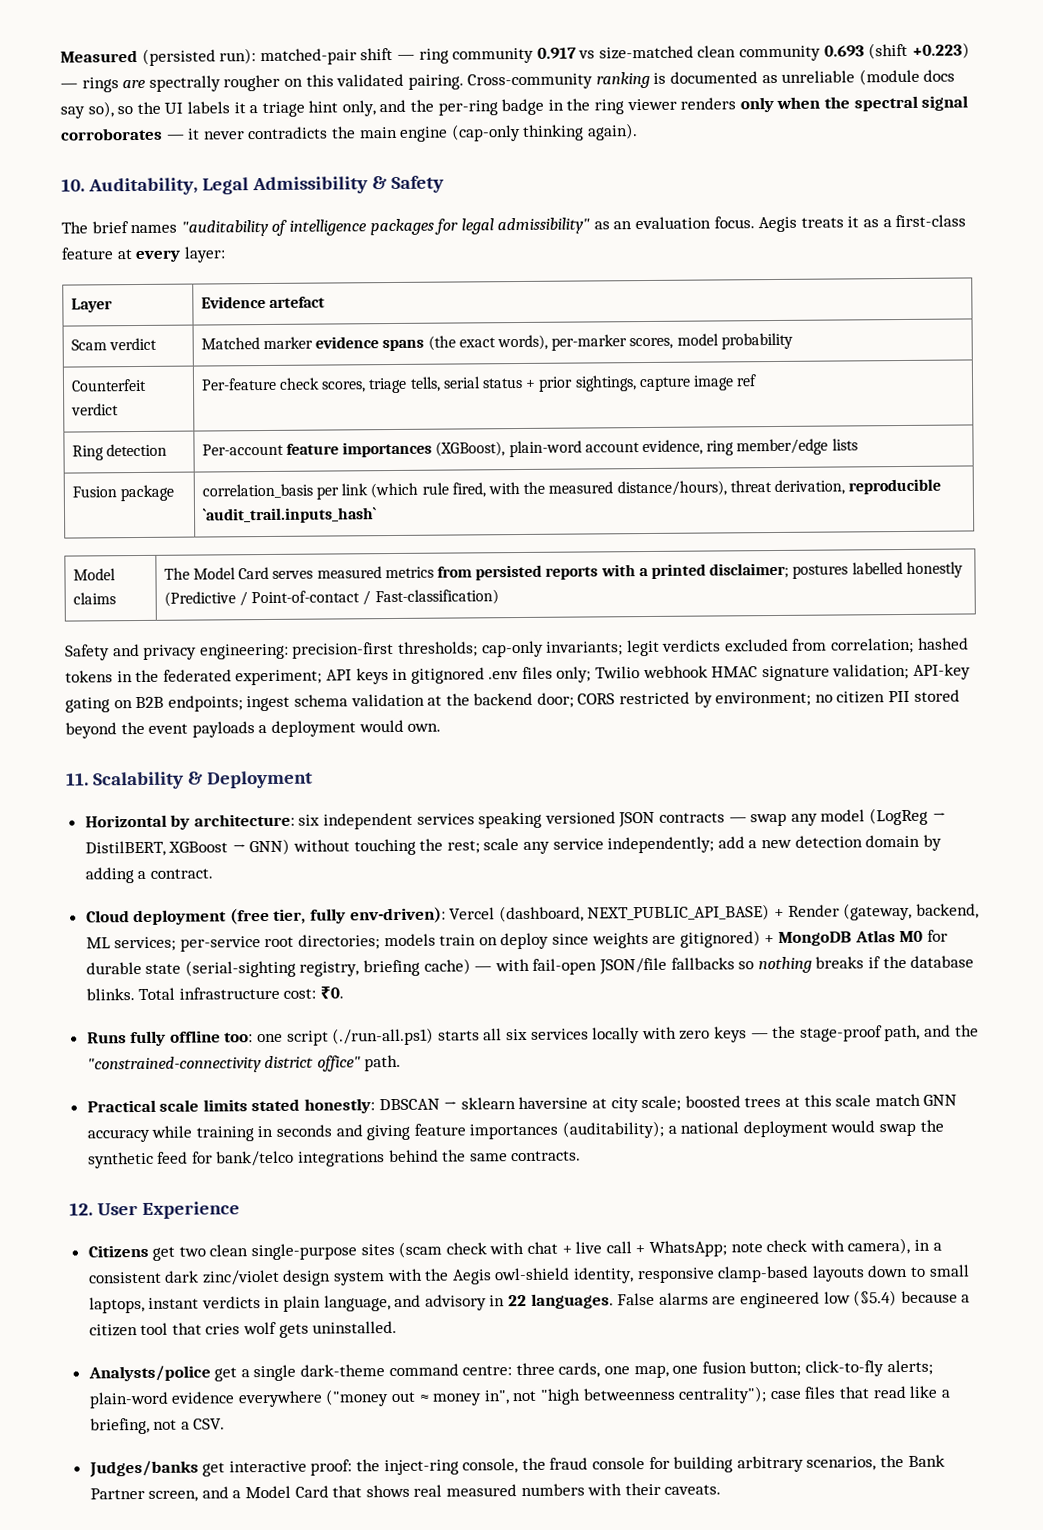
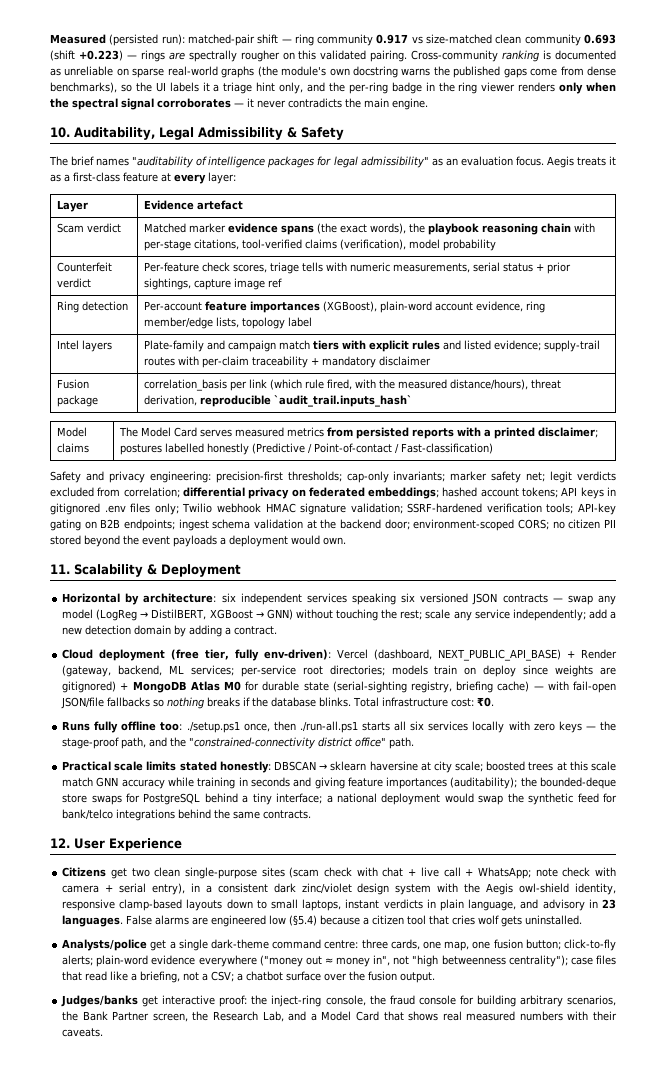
- Cross-community ranking is documented as unreliable (module docs say so), so the UI labels it a triage hint only, and the per-ring badge in the ring viewer renders only when the spectral signal corroborates — it never contradicts the main engine (cap-only thinking again).
+ Cross-community ranking is documented as unreliable on sparse real-world graphs (the module's own docstring warns the published gaps come from dense benchmarks), so the UI labels it a triage hint only, and the per-ring badge in the ring viewer renders only when the spectral signal corroborates — it never contradicts the main engine.
- Scam verdict | Matched marker evidence spans (the exact words), per-marker scores, model probability
+ Scam verdict | Matched marker evidence spans (the exact words), the playbook reasoning chain with per-stage citations, tool-verified claims (verification), model probability
- Counterfeit verdict | Per-feature check scores, triage tells, serial status + prior sightings, capture image ref
+ Counterfeit verdict | Per-feature check scores, triage tells with numeric measurements, serial status + prior sightings, capture image ref
- Ring detection | Per-account feature importances (XGBoost), plain-word account evidence, ring member/edge lists
+ Ring detection | Per-account feature importances (XGBoost), plain-word account evidence, ring member/edge lists, topology label
+ Intel layers | Plate-family and campaign match tiers with explicit rules and listed evidence; supply-trail routes with per-claim traceability + mandatory disclaimer
- Safety and privacy engineering: precision-first thresholds; cap-only invariants; legit verdicts excluded from correlation; hashed tokens in the federated experiment; API keys in gitignored .env files only; Twilio webhook HMAC signature validation; API-key gating on B2B endpoints; ingest schema validation at the backend door; CORS restricted by environment; no citizen PII stored beyond the event payloads a deployment would own.
+ Safety and privacy engineering: precision-first thresholds; cap-only invariants; marker safety net; legit verdicts excluded from correlation; differential privacy on federated embeddings; hashed account tokens; API keys in gitignored .env files only; Twilio webhook HMAC signature validation; SSRF-hardened verification tools; API-key gating on B2B endpoints; ingest schema validation at the backend door; environment-scoped CORS; no citizen PII stored beyond the event payloads a deployment would own.
- Horizontal by architecture: six independent services speaking versioned JSON contracts — swap any model (LogReg → DistilBERT, XGBoost → GNN) without touching the rest; scale any service independently; add a new detection domain by adding a contract.
+ Horizontal by architecture: six independent services speaking six versioned JSON contracts — swap any model (LogReg → DistilBERT, XGBoost → GNN) without touching the rest; scale any service independently; add a new detection domain by adding a contract.
- Runs fully offline too: one script (./run-all.ps1) starts all six services locally with zero keys — the stage-proof path, and the "constrained-connectivity district office" path.
+ Runs fully offline too: ./setup.ps1 once, then ./run-all.ps1 starts all six services locally with zero keys — the stage-proof path, and the "constrained-connectivity district office" path.
- Practical scale limits stated honestly: DBSCAN → sklearn haversine at city scale; boosted trees at this scale match GNN accuracy while training in seconds and giving feature importances (auditability); a national deployment would swap the synthetic feed for bank/telco integrations behind the same contracts.
+ Practical scale limits stated honestly: DBSCAN → sklearn haversine at city scale; boosted trees at this scale match GNN accuracy while training in seconds and giving feature importances (auditability); the bounded-deque store swaps for PostgreSQL behind a tiny interface; a national deployment would swap the synthetic feed for bank/telco integrations behind the same contracts.
- Citizens get two clean single-purpose sites (scam check with chat + live call + WhatsApp; note check with camera), in a consistent dark zinc/violet design system with the Aegis owl-shield identity, responsive clamp-based layouts down to small laptops, instant verdicts in plain language, and advisory in 22 languages.
+ Citizens get two clean single-purpose sites (scam check with chat + live call + WhatsApp; note check with camera + serial entry), in a consistent dark zinc/violet design system with the Aegis owl-shield identity, responsive clamp-based layouts down to small laptops, instant verdicts in plain language, and advisory in 23 languages.
- Analysts/police get a single dark-theme command centre: three cards, one map, one fusion button; click-to-fly alerts; plain-word evidence everywhere ("money out ≈ money in", not "high betweenness centrality"); case files that read like a briefing, not a CSV.
+ Analysts/police get a single dark-theme command centre: three cards, one map, one fusion button; click-to-fly alerts; plain-word evidence everywhere ("money out ≈ money in", not "high betweenness centrality"); case files that read like a briefing, not a CSV; a chatbot surface over the fusion output.
- Judges/banks get interactive proof: the inject-ring console, the fraud console for building arbitrary scenarios, the Bank Partner screen, and a Model Card that shows real measured numbers with their caveats.
+ Judges/banks get interactive proof: the inject-ring console, the fraud console for building arbitrary scenarios, the Bank Partner screen, the Research Lab, and a Model Card that shows real measured numbers with their caveats.

